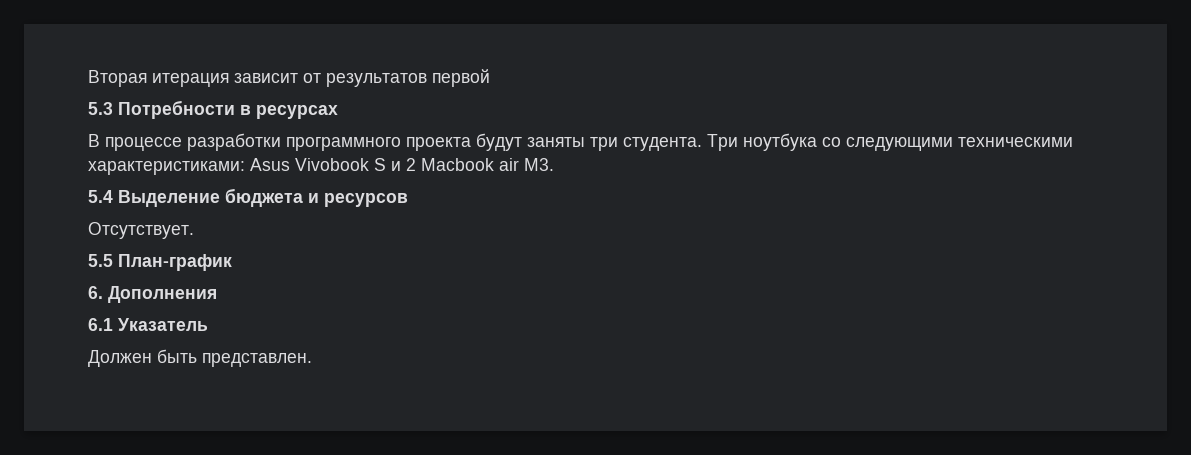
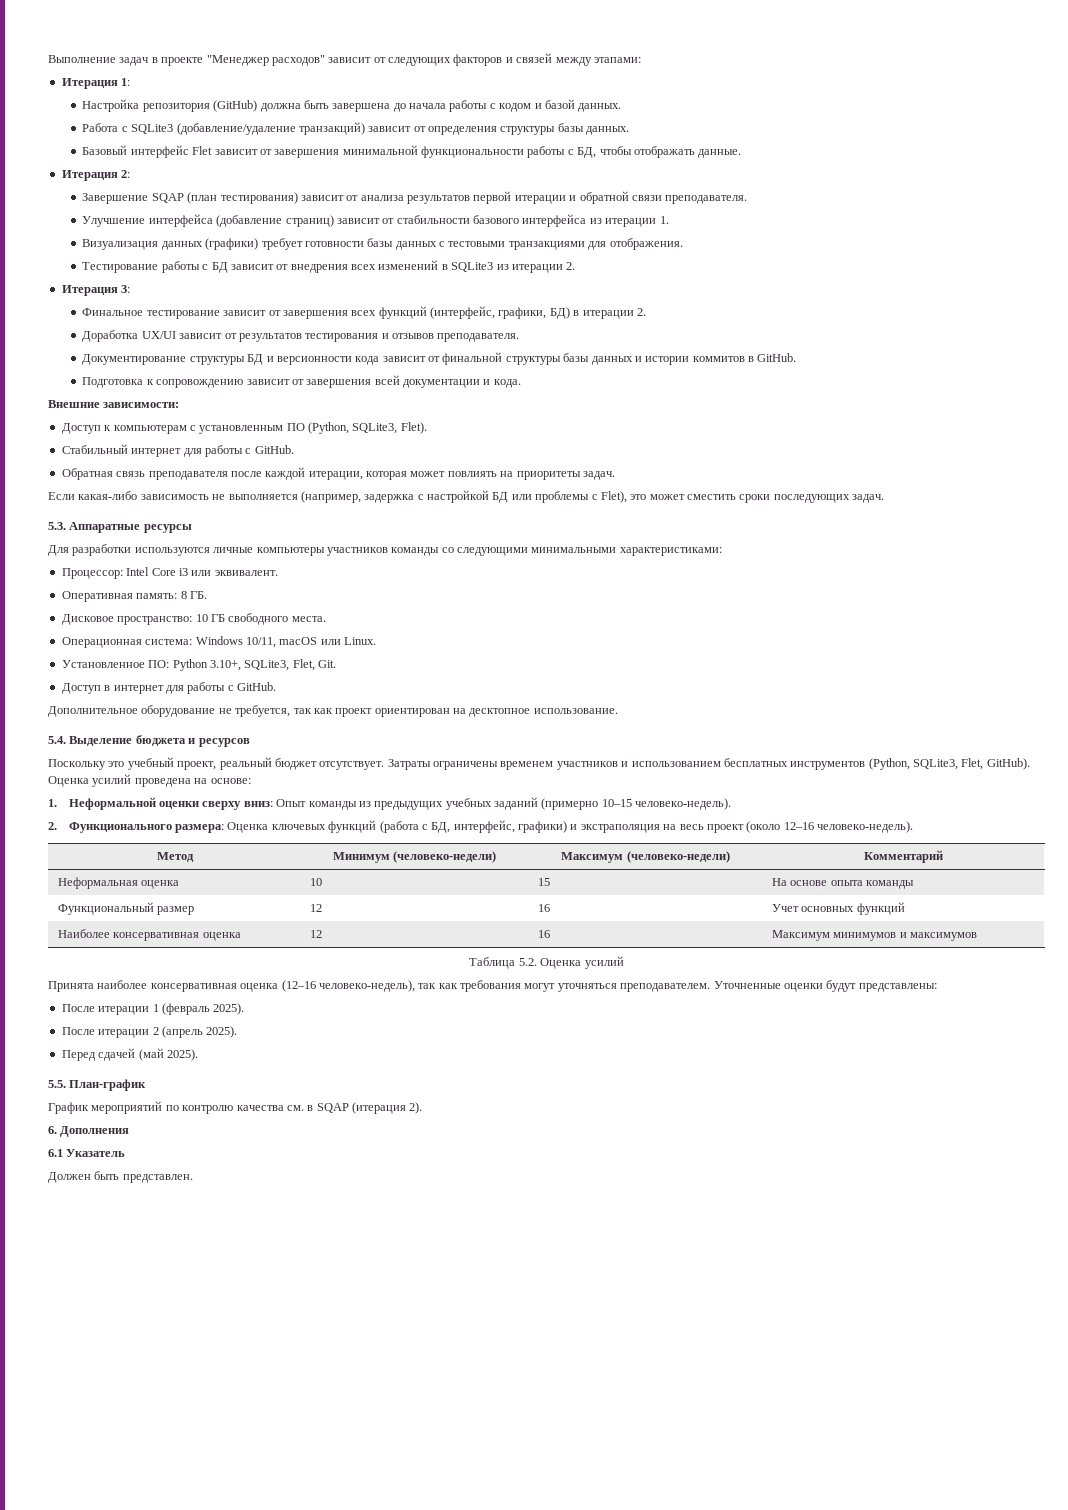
- Вторая итерация зависит от результатов первой
- 5.3 Потребности в ресурсах
- В процессе разработки программного проекта будут заняты три студента. Три ноутбука со следующими техническими характеристиками: Asus Vivobook S и 2 Macbook air M3.
- 5.4 Выделение бюджета и ресурсов
- Отсутствует.
- 5.5 План-график
+ Выполнение задач в проекте "Менеджер расходов" зависит от следующих факторов и связей между этапами:
+ Итерация 1:
+ Настройка репозитория (GitHub) должна быть завершена до начала работы с кодом и базой данных.
+ Работа с SQLite3 (добавление/удаление транзакций) зависит от определения структуры базы данных.
+ Базовый интерфейс Flet зависит от завершения минимальной функциональности работы с БД, чтобы отображать данные.
+ Итерация 2:
+ Завершение SQAP (план тестирования) зависит от анализа результатов первой итерации и обратной связи преподавателя.
+ Улучшение интерфейса (добавление страниц) зависит от стабильности базового интерфейса из итерации 1.
+ Визуализация данных (графики) требует готовности базы данных с тестовыми транзакциями для отображения.
+ Тестирование работы с БД зависит от внедрения всех изменений в SQLite3 из итерации 2.
+ Итерация 3:
+ Финальное тестирование зависит от завершения всех функций (интерфейс, графики, БД) в итерации 2.
+ Доработка UX/UI зависит от результатов тестирования и отзывов преподавателя.
+ Документирование структуры БД и версионности кода зависит от финальной структуры базы данных и истории коммитов в GitHub.
+ Подготовка к сопровождению зависит от завершения всей документации и кода.
+ Внешние зависимости:
+ Доступ к компьютерам с установленным ПО (Python, SQLite3, Flet).
+ Стабильный интернет для работы с GitHub.
+ Обратная связь преподавателя после каждой итерации, которая может повлиять на приоритеты задач.
+ Если какая-либо зависимость не выполняется (например, задержка с настройкой БД или проблемы с Flet), это может сместить сроки последующих задач.
+ 5.3. Аппаратные ресурсы
+ Для разработки используются личные компьютеры участников команды со следующими минимальными характеристиками:
+ Процессор: Intel Core i3 или эквивалент.
+ Оперативная память: 8 ГБ.
+ Дисковое пространство: 10 ГБ свободного места.
+ Операционная система: Windows 10/11, macOS или Linux.
+ Установленное ПО: Python 3.10+, SQLite3, Flet, Git.
+ Доступ в интернет для работы с GitHub.
+ Дополнительное оборудование не требуется, так как проект ориентирован на десктопное использование.
+ 5.4. Выделение бюджета и ресурсов
+ Поскольку это учебный проект, реальный бюджет отсутствует. Затраты ограничены временем участников и использованием бесплатных инструментов (Python, SQLite3, Flet, GitHub). Оценка усилий проведена на основе:
+ 1. Неформальной оценки сверху вниз: Опыт команды из предыдущих учебных заданий (примерно 10–15 человеко-недель).
+ 2. Функционального размера: Оценка ключевых функций (работа с БД, интерфейс, графики) и экстраполяция на весь проект (около 12–16 человеко-недель).
+ Метод | Минимум (человеко-недели) | Максимум (человеко-недели) | Комментарий
+ Неформальная оценка | 10 | 15 | На основе опыта команды
+ Функциональный размер | 12 | 16 | Учет основных функций
+ Наиболее консервативная оценка | 12 | 16 | Максимум минимумов и максимумов
+ Таблица 5.2. Оценка усилий
+ Принята наиболее консервативная оценка (12–16 человеко-недель), так как требования могут уточняться преподавателем. Уточненные оценки будут представлены:
+ После итерации 1 (февраль 2025).
+ После итерации 2 (апрель 2025).
+ Перед сдачей (май 2025).
+ 5.5. План-график
+ График мероприятий по контролю качества см. в SQAP (итерация 2).

